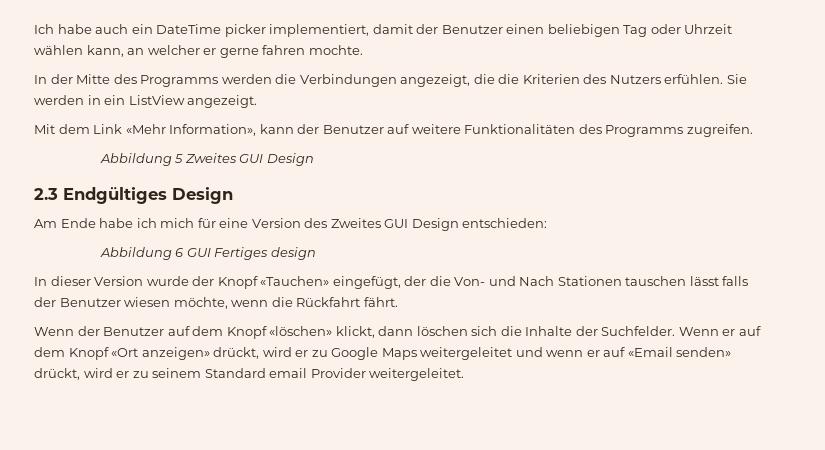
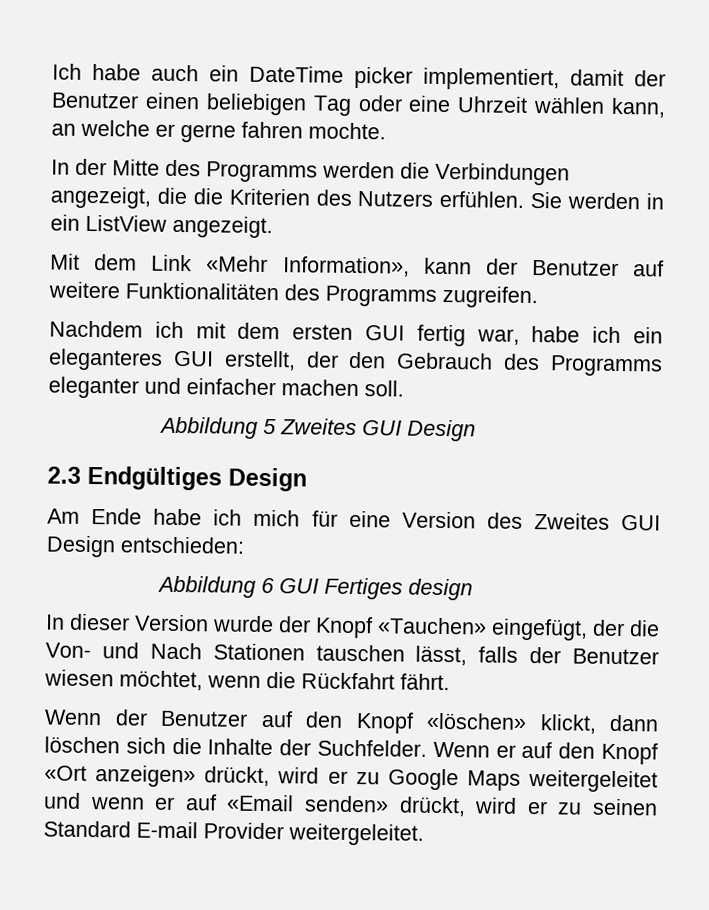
- Ich habe auch ein DateTime picker implementiert, damit der Benutzer einen beliebigen Tag oder Uhrzeit wählen kann, an welcher er gerne fahren mochte.
+ Ich habe auch ein DateTime picker implementiert, damit der Benutzer einen beliebigen Tag oder eine Uhrzeit wählen kann, an welche er gerne fahren mochte.
+ Nachdem ich mit dem ersten GUI fertig war, habe ich ein eleganteres GUI erstellt, der den Gebrauch des Programms eleganter und einfacher machen soll.
- In dieser Version wurde der Knopf «Tauchen» eingefügt, der die Von- und Nach Stationen tauschen lässt falls der Benutzer wiesen möchte, wenn die Rückfahrt fährt.
+ In dieser Version wurde der Knopf «Tauchen» eingefügt, der die Von- und Nach Stationen tauschen lässt, falls der Benutzer wiesen möchtet, wenn die Rückfahrt fährt.
- Wenn der Benutzer auf dem Knopf «löschen» klickt, dann löschen sich die Inhalte der Suchfelder.
+ Wenn der Benutzer auf den Knopf «löschen» klickt, dann löschen sich die Inhalte der Suchfelder.
- Wenn er auf dem Knopf «Ort anzeigen» drückt, wird er zu Google Maps weitergeleitet und wenn er auf «Email senden» drückt, wird er zu seinem Standard email Provider weitergeleitet.
+ Wenn er auf den Knopf «Ort anzeigen» drückt, wird er zu Google Maps weitergeleitet und wenn er auf «Email senden» drückt, wird er zu seinen Standard E-mail Provider weitergeleitet.

